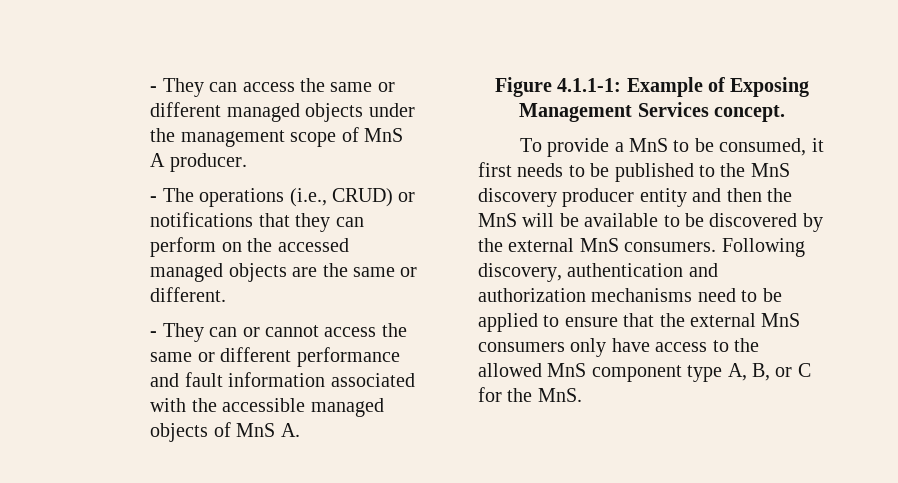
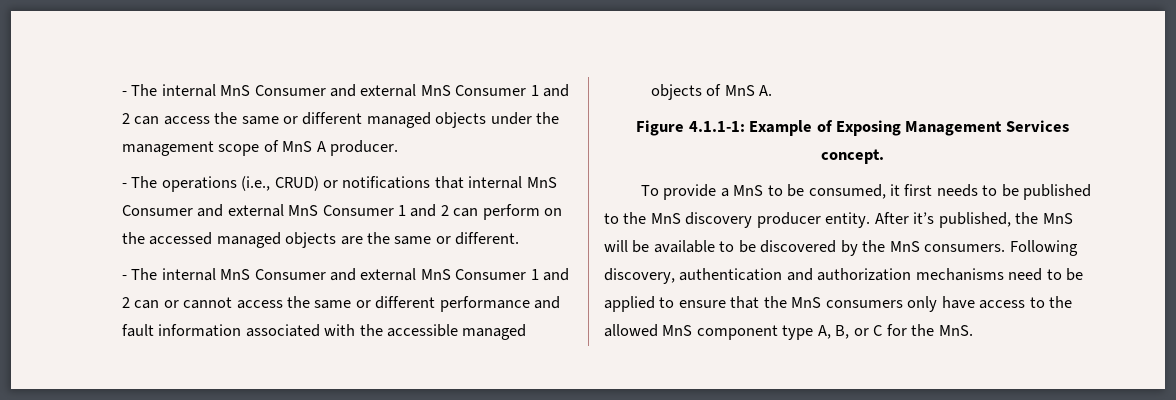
- - They can access the same or different managed objects under the management scope of MnS A producer.
+ - The internal MnS Consumer and external MnS Consumer 1 and 2 can access the same or different managed objects under the management scope of MnS A producer.
- - The operations (i.e., CRUD) or notifications that they can perform on the accessed managed objects are the same or different.
+ - The operations (i.e., CRUD) or notifications that internal MnS Consumer and external MnS Consumer 1 and 2 can perform on the accessed managed objects are the same or different.
- - They can or cannot access the same or different performance and fault information associated with the accessible managed objects of MnS A.
+ - The internal MnS Consumer and external MnS Consumer 1 and 2 can or cannot access the same or different performance and fault information associated with the accessible managed objects of MnS A.
- To provide a MnS to be consumed, it first needs to be published to the MnS discovery producer entity and then the MnS will be available to be discovered by the external MnS consumers.
+ To provide a MnS to be consumed, it first needs to be published to the MnS discovery producer entity. After it’s published, the MnS will be available to be discovered by the MnS consumers.
- Following discovery, authentication and authorization mechanisms need to be applied to ensure that the external MnS consumers only have access to the allowed MnS component type A, B, or C for the MnS.
+ Following discovery, authentication and authorization mechanisms need to be applied to ensure that the MnS consumers only have access to the allowed MnS component type A, B, or C for the MnS.

